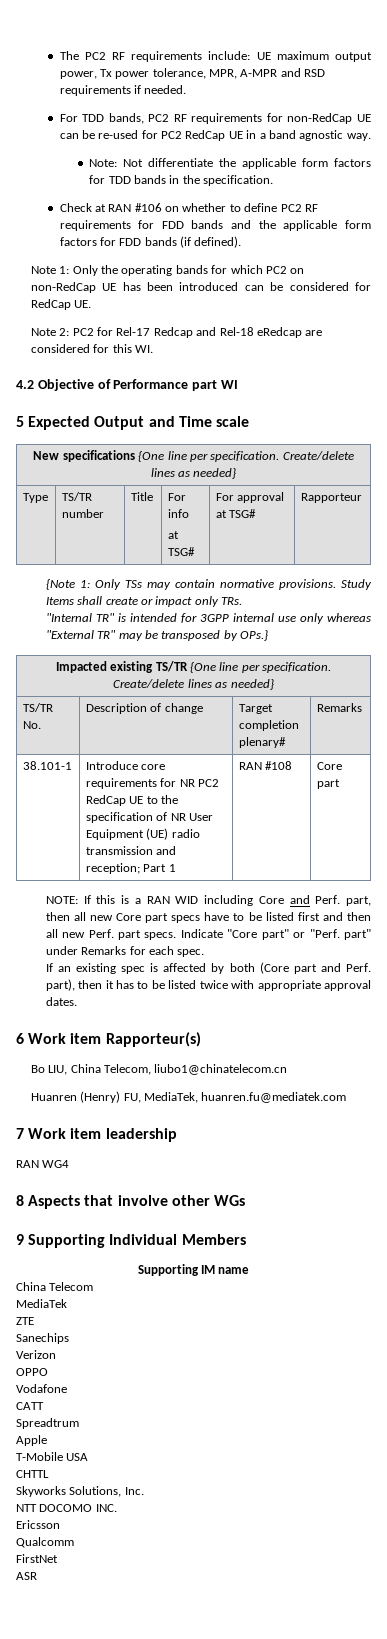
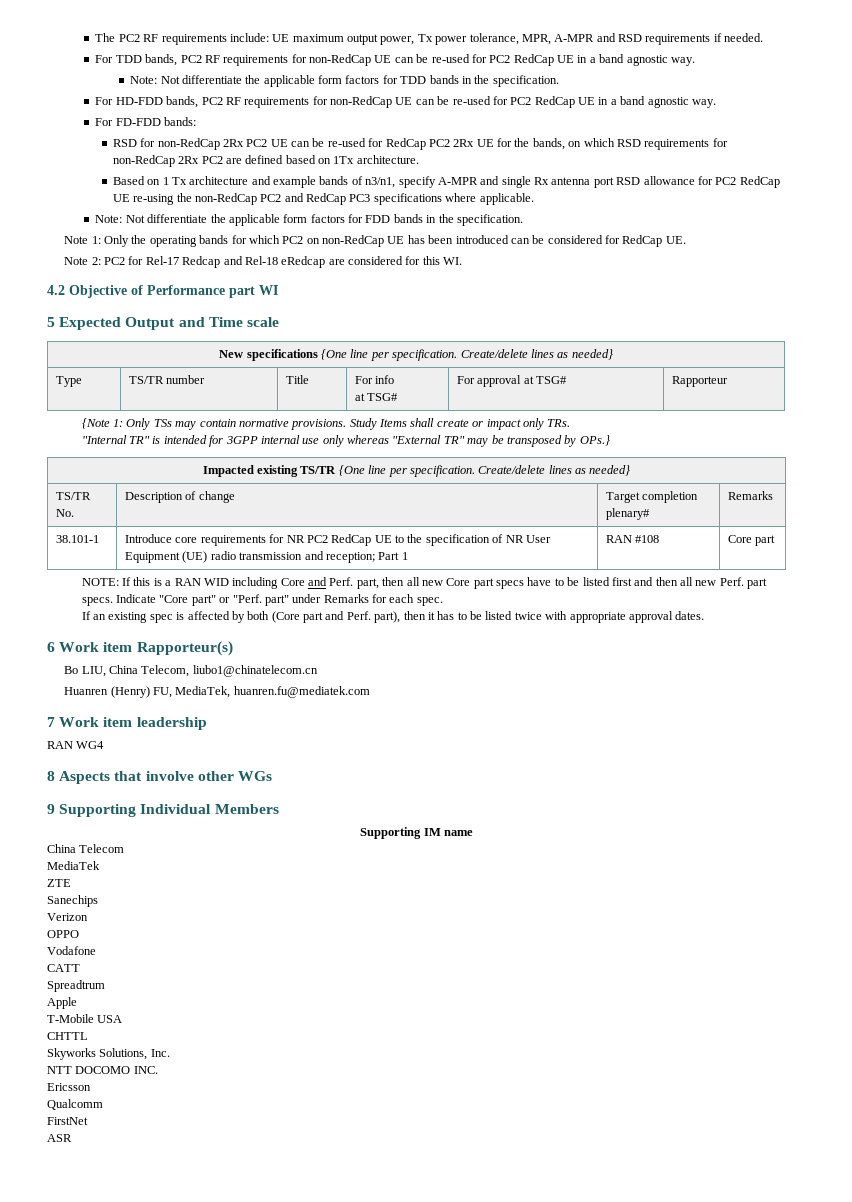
- Check at RAN #106 on whether to define PC2 RF requirements for FDD bands and the applicable form factors for FDD bands (if defined).
+ For HD-FDD bands, PC2 RF requirements for non-RedCap UE can be re-used for PC2 RedCap UE in a band agnostic way.
+ For FD-FDD bands:
+ RSD for non-RedCap 2Rx PC2 UE can be re-used for RedCap PC2 2Rx UE for the bands, on which RSD requirements for non-RedCap 2Rx PC2 are defined based on 1Tx architecture.
+ Based on 1 Tx architecture and example bands of n3/n1, specify A-MPR and single Rx antenna port RSD allowance for PC2 RedCap UE re-using the non-RedCap PC2 and RedCap PC3 specifications where applicable.
+ Note: Not differentiate the applicable form factors for FDD bands in the specification.

